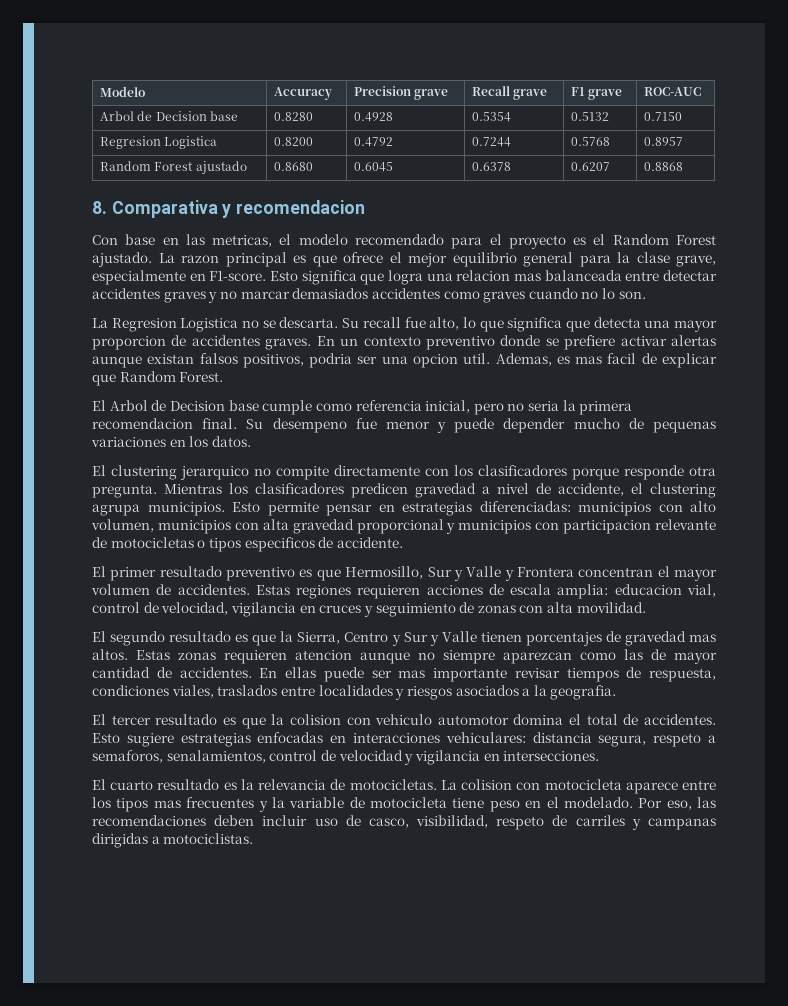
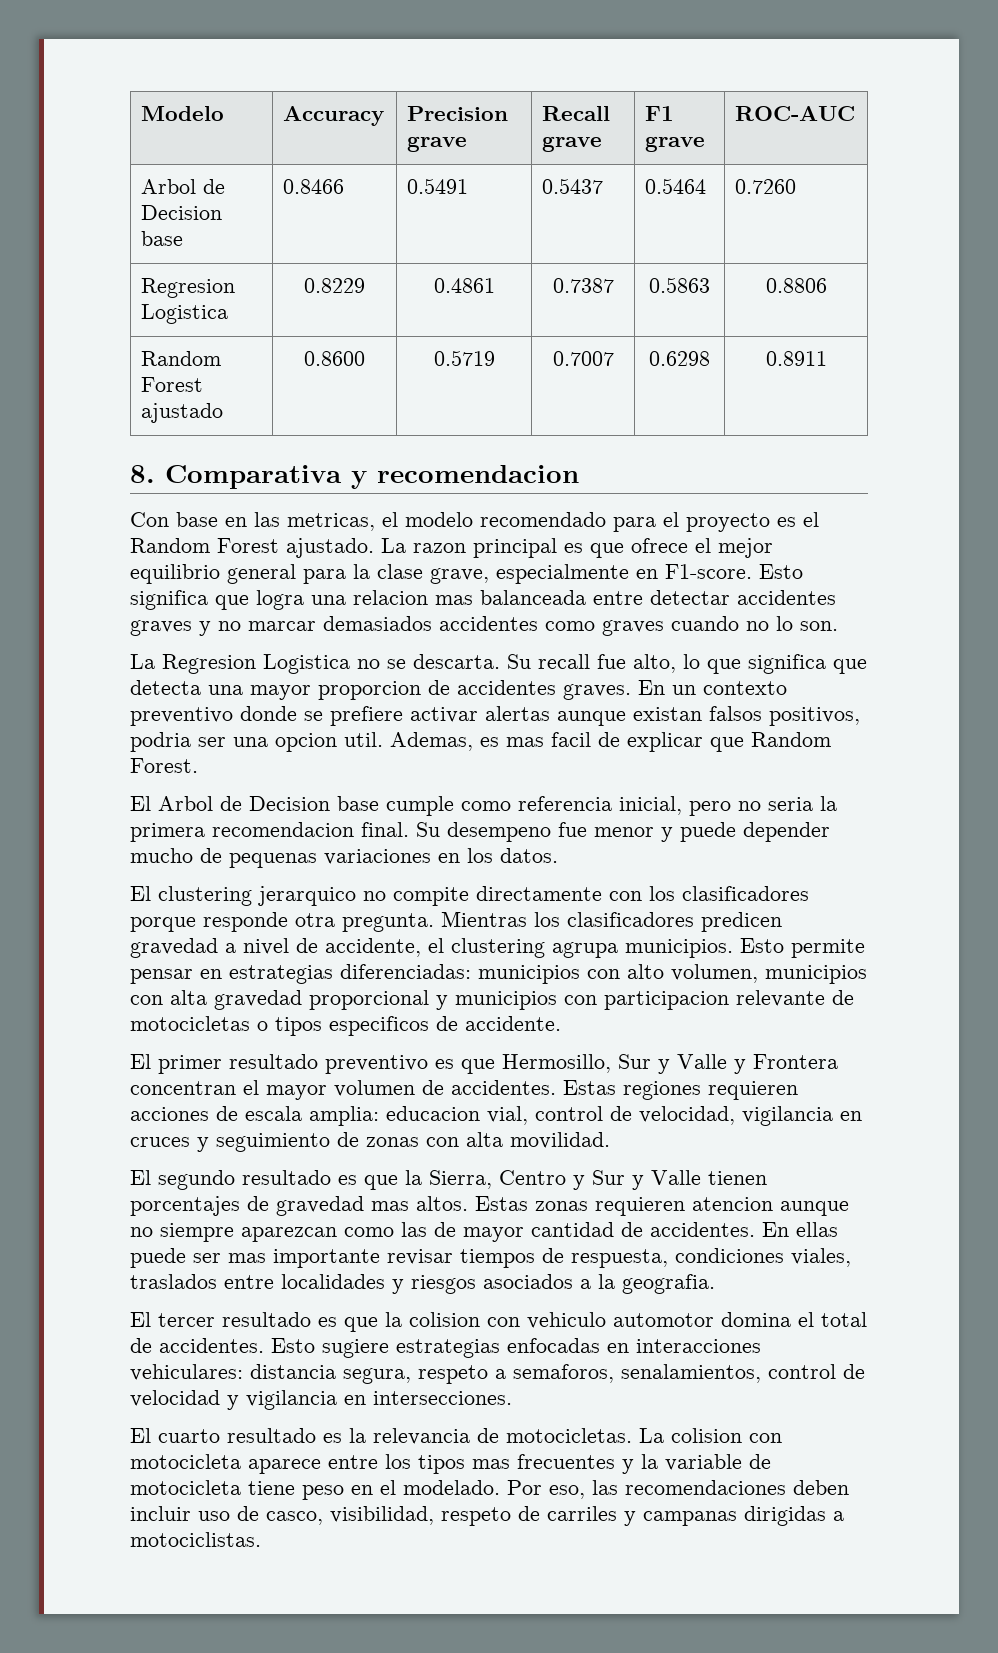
- Arbol de Decision base | 0.8280 | 0.4928 | 0.5354 | 0.5132 | 0.7150
- Regresion Logistica | 0.8200 | 0.4792 | 0.7244 | 0.5768 | 0.8957
- Random Forest ajustado | 0.8680 | 0.6045 | 0.6378 | 0.6207 | 0.8868
+ Arbol de Decision base | 0.8466 | 0.5491 | 0.5437 | 0.5464 | 0.7260
+ Regresion Logistica | 0.8229 | 0.4861 | 0.7387 | 0.5863 | 0.8806
+ Random Forest ajustado | 0.8600 | 0.5719 | 0.7007 | 0.6298 | 0.8911

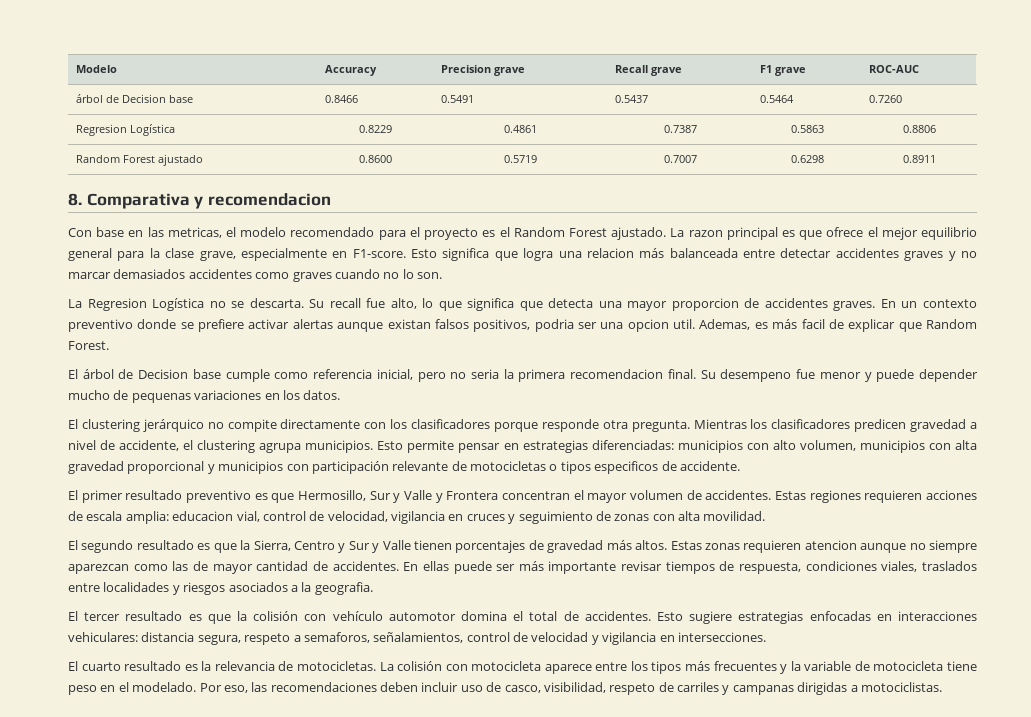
- Arbol de Decision base | 0.8466 | 0.5491 | 0.5437 | 0.5464 | 0.7260
+ árbol de Decision base | 0.8466 | 0.5491 | 0.5437 | 0.5464 | 0.7260
- Regresion Logistica | 0.8229 | 0.4861 | 0.7387 | 0.5863 | 0.8806
+ Regresion Logística | 0.8229 | 0.4861 | 0.7387 | 0.5863 | 0.8806
- Esto significa que logra una relacion mas balanceada entre detectar accidentes graves y no marcar demasiados accidentes como graves cuando no lo son.
+ Esto significa que logra una relacion más balanceada entre detectar accidentes graves y no marcar demasiados accidentes como graves cuando no lo son.
- La Regresion Logistica no se descarta.
+ La Regresion Logística no se descarta.
- Ademas, es mas facil de explicar que Random Forest.
+ Ademas, es más facil de explicar que Random Forest.
- El Arbol de Decision base cumple como referencia inicial, pero no seria la primera recomendacion final.
+ El árbol de Decision base cumple como referencia inicial, pero no seria la primera recomendacion final.
- El clustering jerarquico no compite directamente con los clasificadores porque responde otra pregunta.
+ El clustering jerárquico no compite directamente con los clasificadores porque responde otra pregunta.
- Esto permite pensar en estrategias diferenciadas: municipios con alto volumen, municipios con alta gravedad proporcional y municipios con participacion relevante de motocicletas o tipos especificos de accidente.
+ Esto permite pensar en estrategias diferenciadas: municipios con alto volumen, municipios con alta gravedad proporcional y municipios con participación relevante de motocicletas o tipos especificos de accidente.
- El segundo resultado es que la Sierra, Centro y Sur y Valle tienen porcentajes de gravedad mas altos.
+ El segundo resultado es que la Sierra, Centro y Sur y Valle tienen porcentajes de gravedad más altos.
- En ellas puede ser mas importante revisar tiempos de respuesta, condiciones viales, traslados entre localidades y riesgos asociados a la geografia.
+ En ellas puede ser más importante revisar tiempos de respuesta, condiciones viales, traslados entre localidades y riesgos asociados a la geografia.
- El tercer resultado es que la colision con vehiculo automotor domina el total de accidentes.
+ El tercer resultado es que la colisión con vehículo automotor domina el total de accidentes.
- Esto sugiere estrategias enfocadas en interacciones vehiculares: distancia segura, respeto a semaforos, senalamientos, control de velocidad y vigilancia en intersecciones.
+ Esto sugiere estrategias enfocadas en interacciones vehiculares: distancia segura, respeto a semaforos, señalamientos, control de velocidad y vigilancia en intersecciones.
- La colision con motocicleta aparece entre los tipos mas frecuentes y la variable de motocicleta tiene peso en el modelado.
+ La colisión con motocicleta aparece entre los tipos más frecuentes y la variable de motocicleta tiene peso en el modelado.

